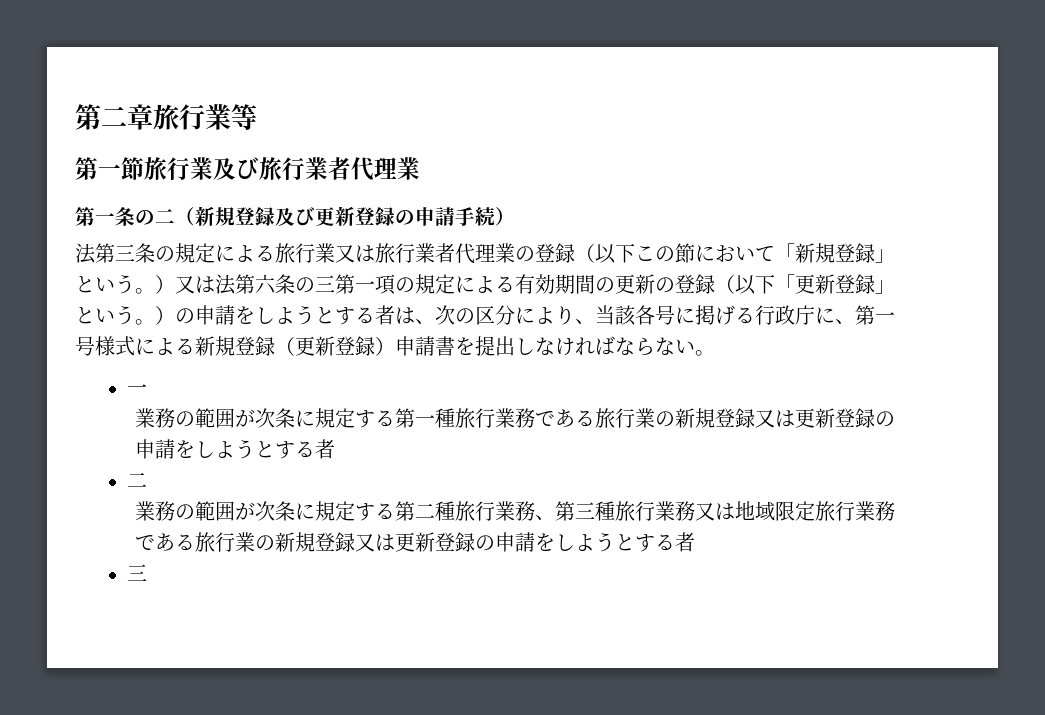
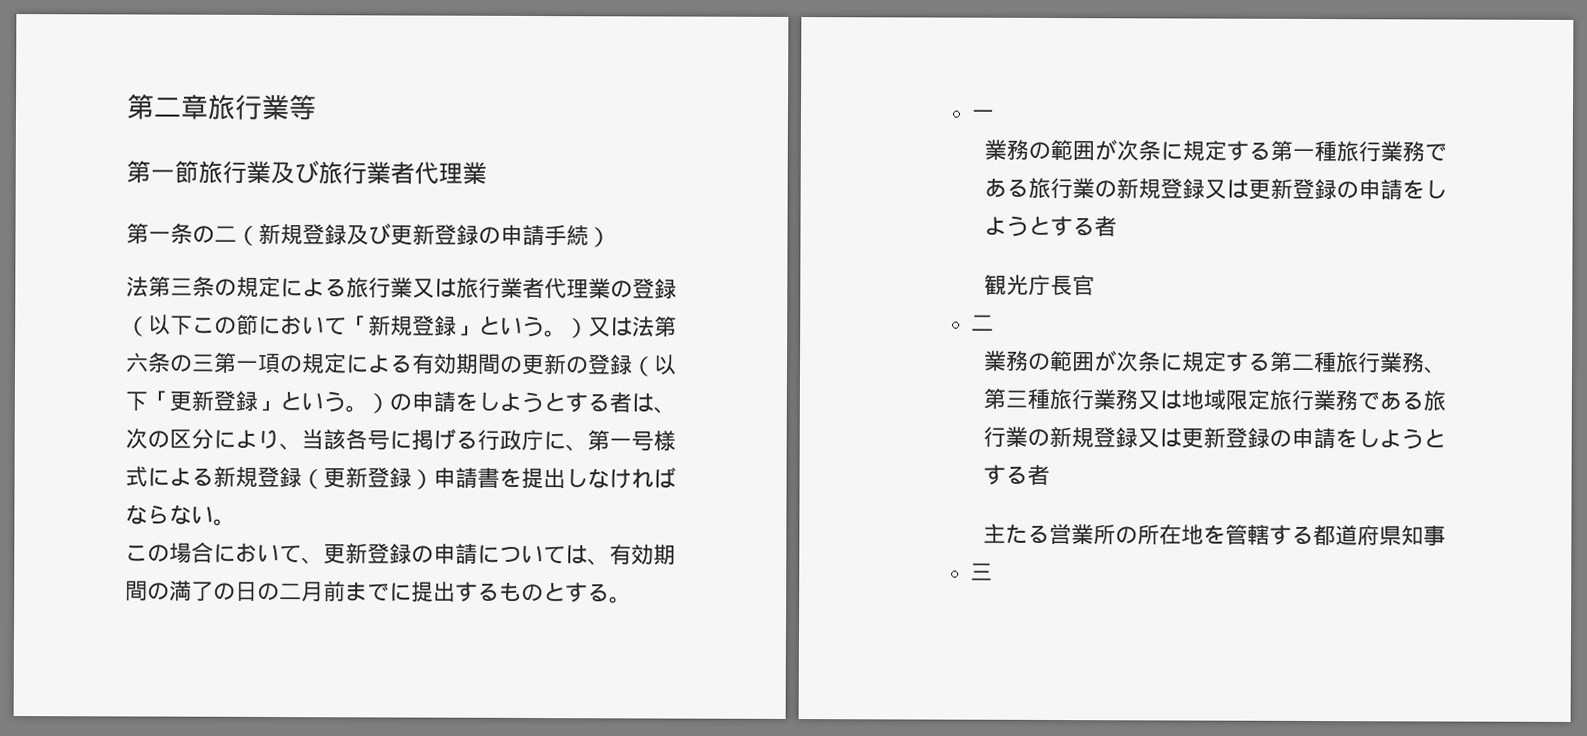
+ この場合において、更新登録の申請については、有効期間の満了の日の二月前までに提出するものとする。
+ 観光庁長官
+ 主たる営業所の所在地を管轄する都道府県知事

